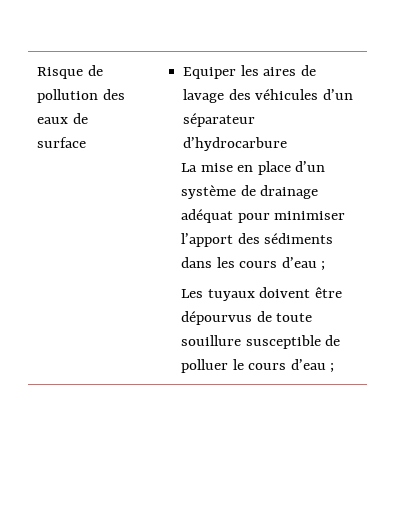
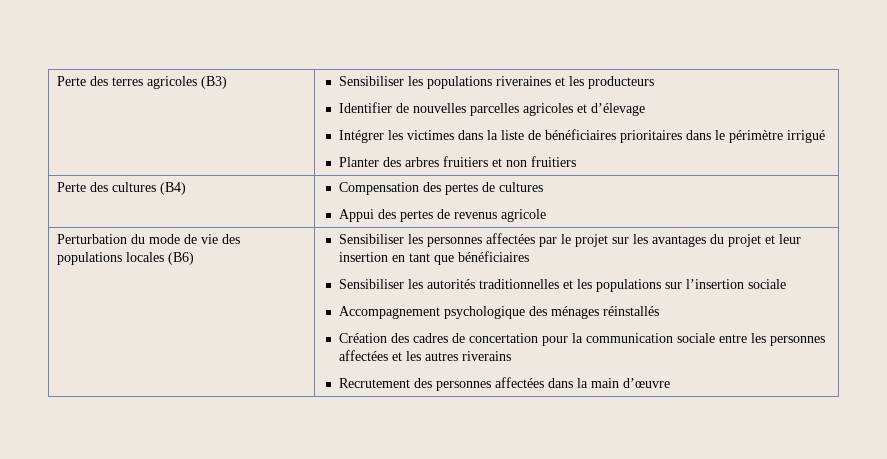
- Risque de pollution des eaux de surface | Equiper les aires de lavage des véhicules d’un séparateur d’hydrocarbure
- La mise en place d’un système de drainage adéquat pour minimiser l’apport des sédiments dans les cours d’eau ;
- Les tuyaux doivent être dépourvus de toute souillure susceptible de polluer le cours d’eau ;
+ Perte des terres agricoles (B3) | Sensibiliser les populations riveraines et les producteurs
+ Identifier de nouvelles parcelles agricoles et d’élevage
+ Intégrer les victimes dans la liste de bénéficiaires prioritaires dans le périmètre irrigué
+ Planter des arbres fruitiers et non fruitiers
+ Perte des cultures (B4) | Compensation des pertes de cultures
+ Appui des pertes de revenus agricole
+ Perturbation du mode de vie des populations locales (B6) | Sensibiliser les personnes affectées par le projet sur les avantages du projet et leur insertion en tant que bénéficiaires
+ Sensibiliser les autorités traditionnelles et les populations sur l’insertion sociale
+ Accompagnement psychologique des ménages réinstallés
+ Création des cadres de concertation pour la communication sociale entre les personnes affectées et les autres riverains
+ Recrutement des personnes affectées dans la main d’œuvre

